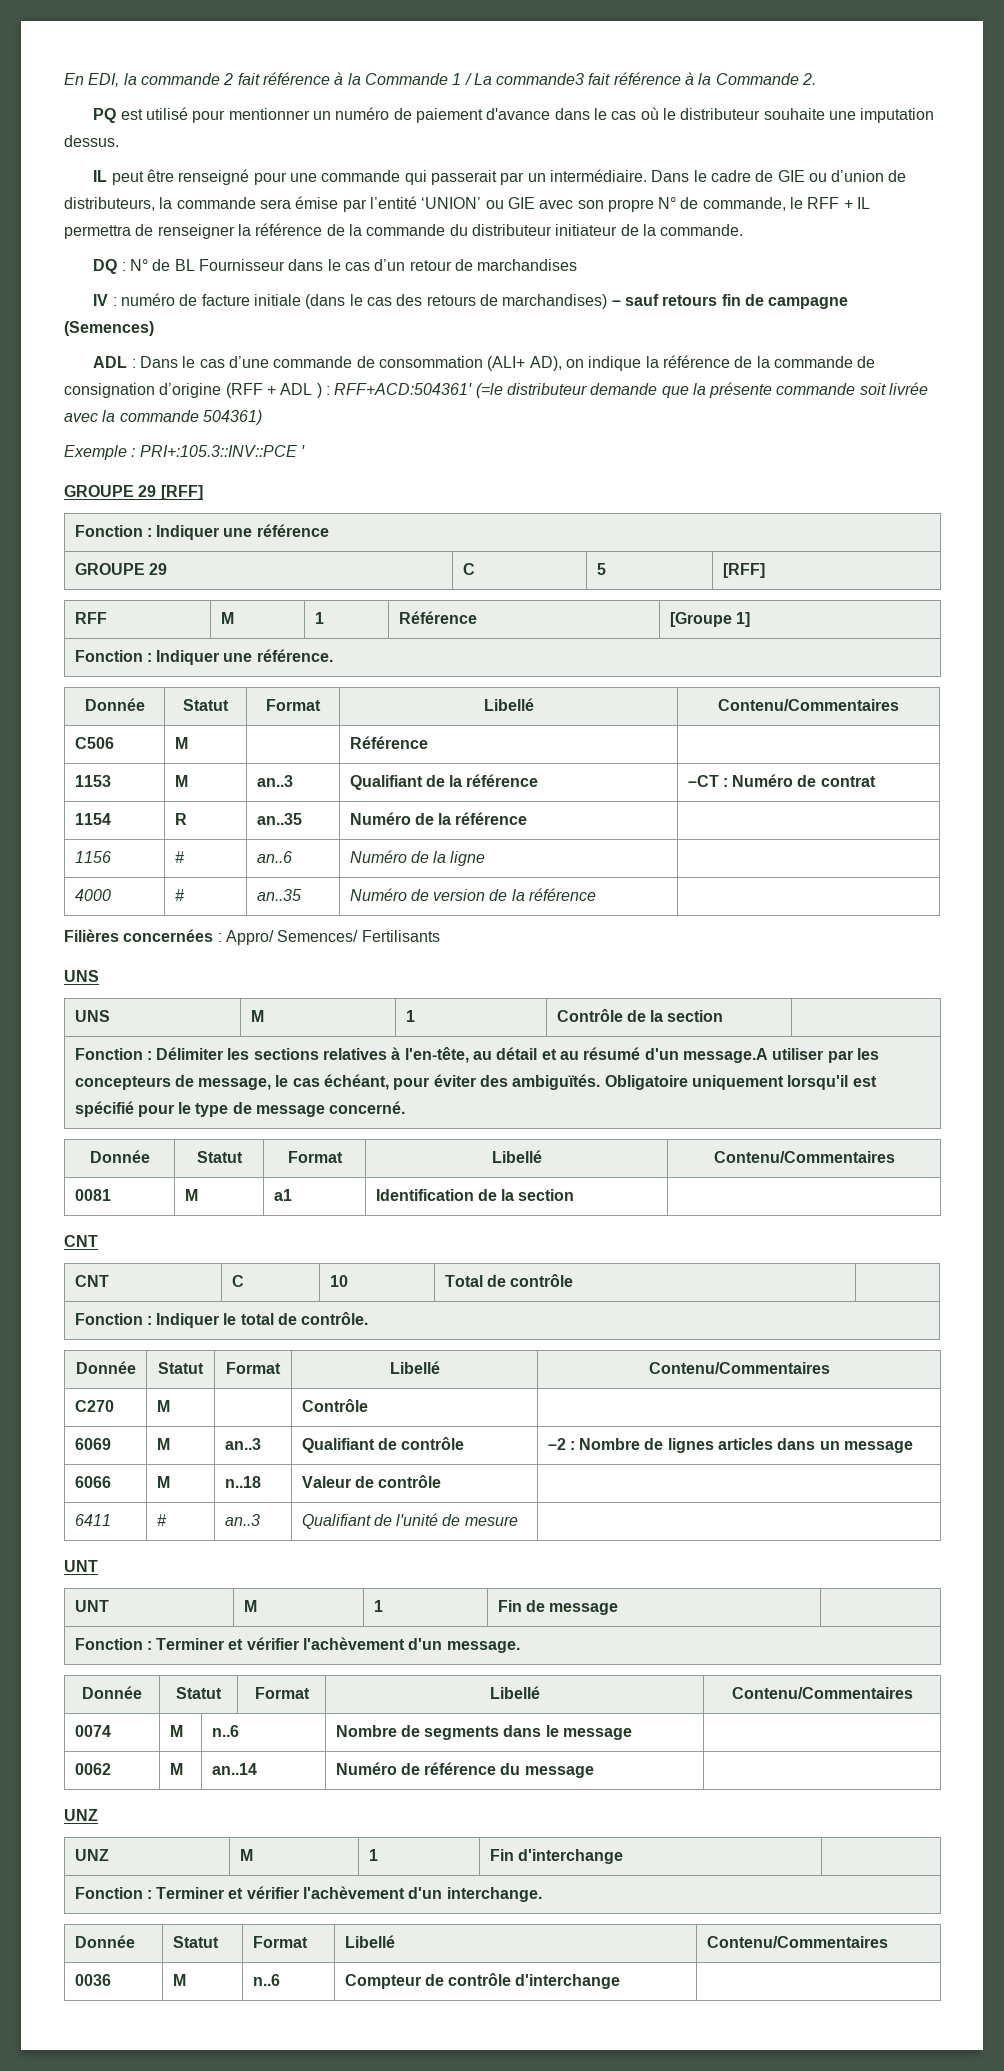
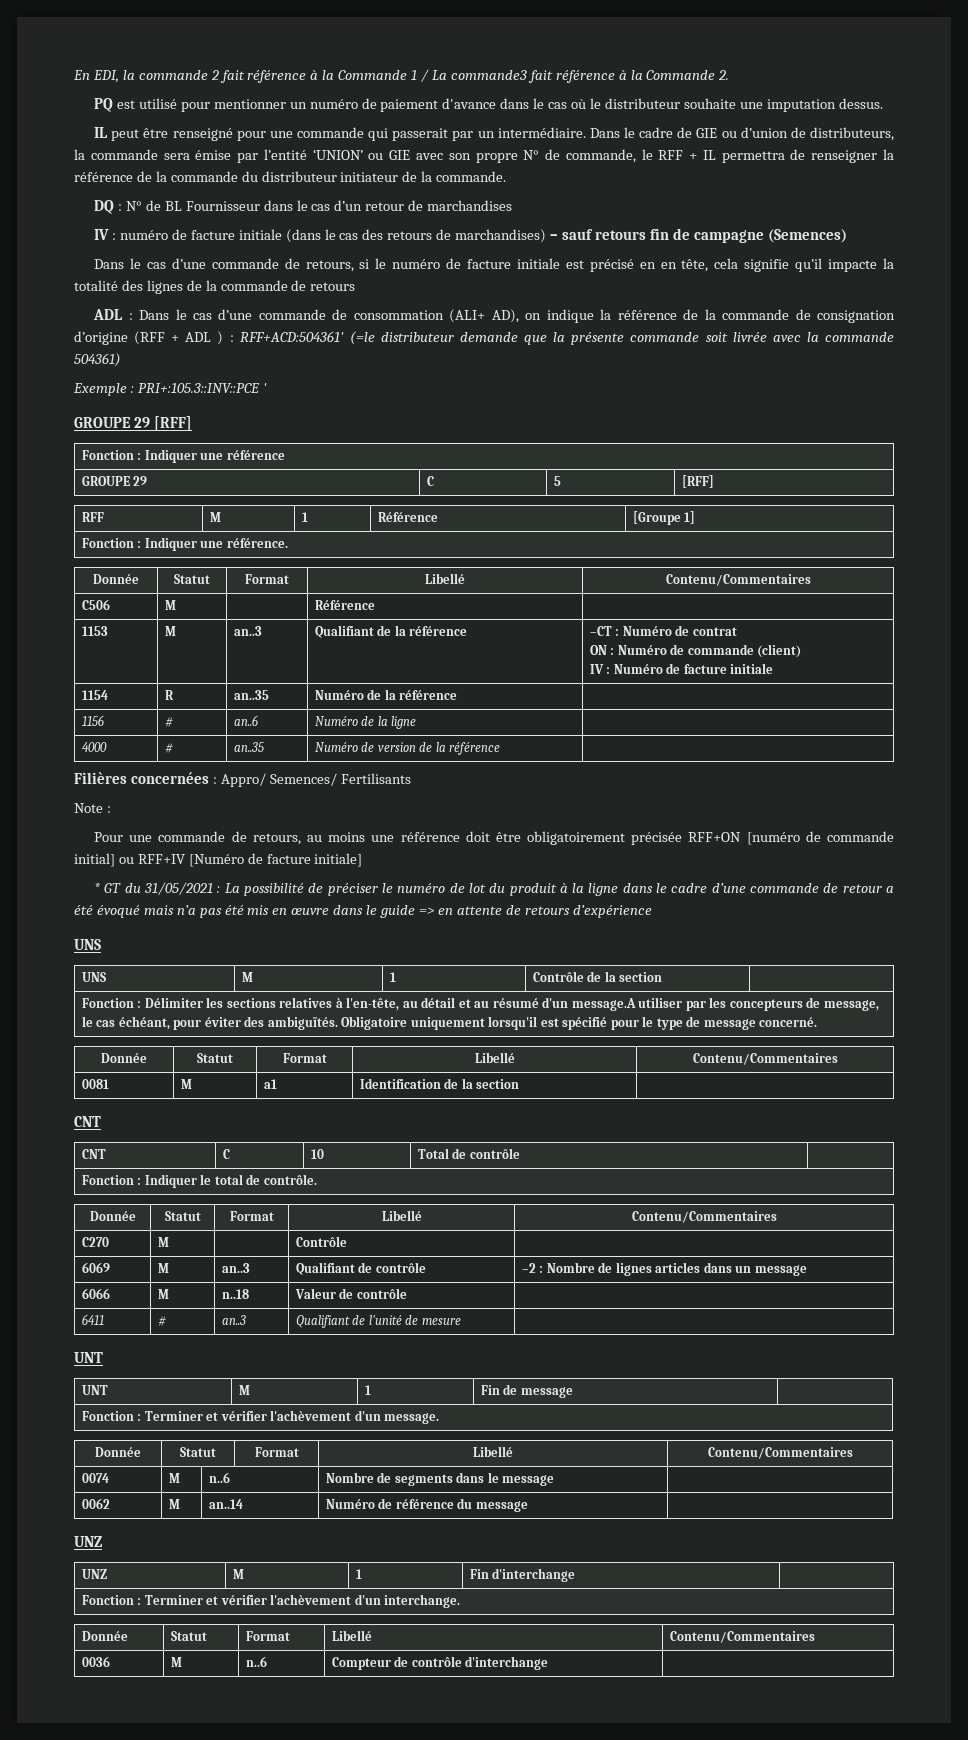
+ Dans le cas d’une commande de retours, si le numéro de facture initiale est précisé en en tête, cela signifie qu’il impacte la totalité des lignes de la commande de retours
  1153 | M | an..3 | Qualifiant de la référence | –CT : Numéro de contrat
+ ON : Numéro de commande (client)
+ IV : Numéro de facture initiale
+ Note :
+ Pour une commande de retours, au moins une référence doit être obligatoirement précisée RFF+ON [numéro de commande initial] ou RFF+IV [Numéro de facture initiale]
+ * GT du 31/05/2021 : La possibilité de préciser le numéro de lot du produit à la ligne dans le cadre d’une commande de retour a été évoqué mais n’a pas été mis en œuvre dans le guide => en attente de retours d’expérience

